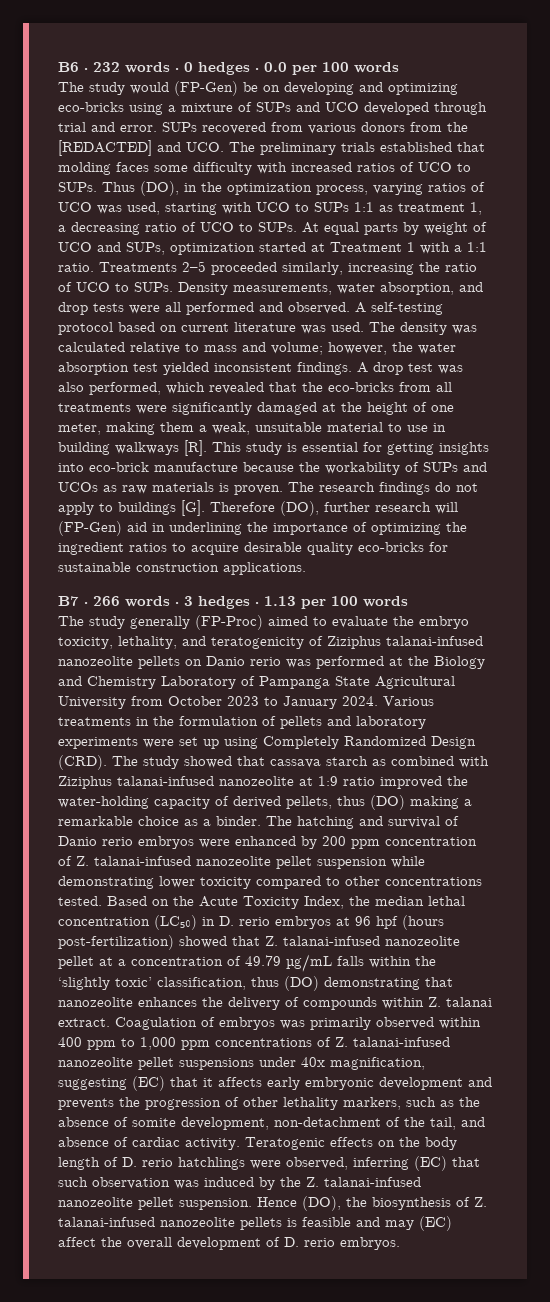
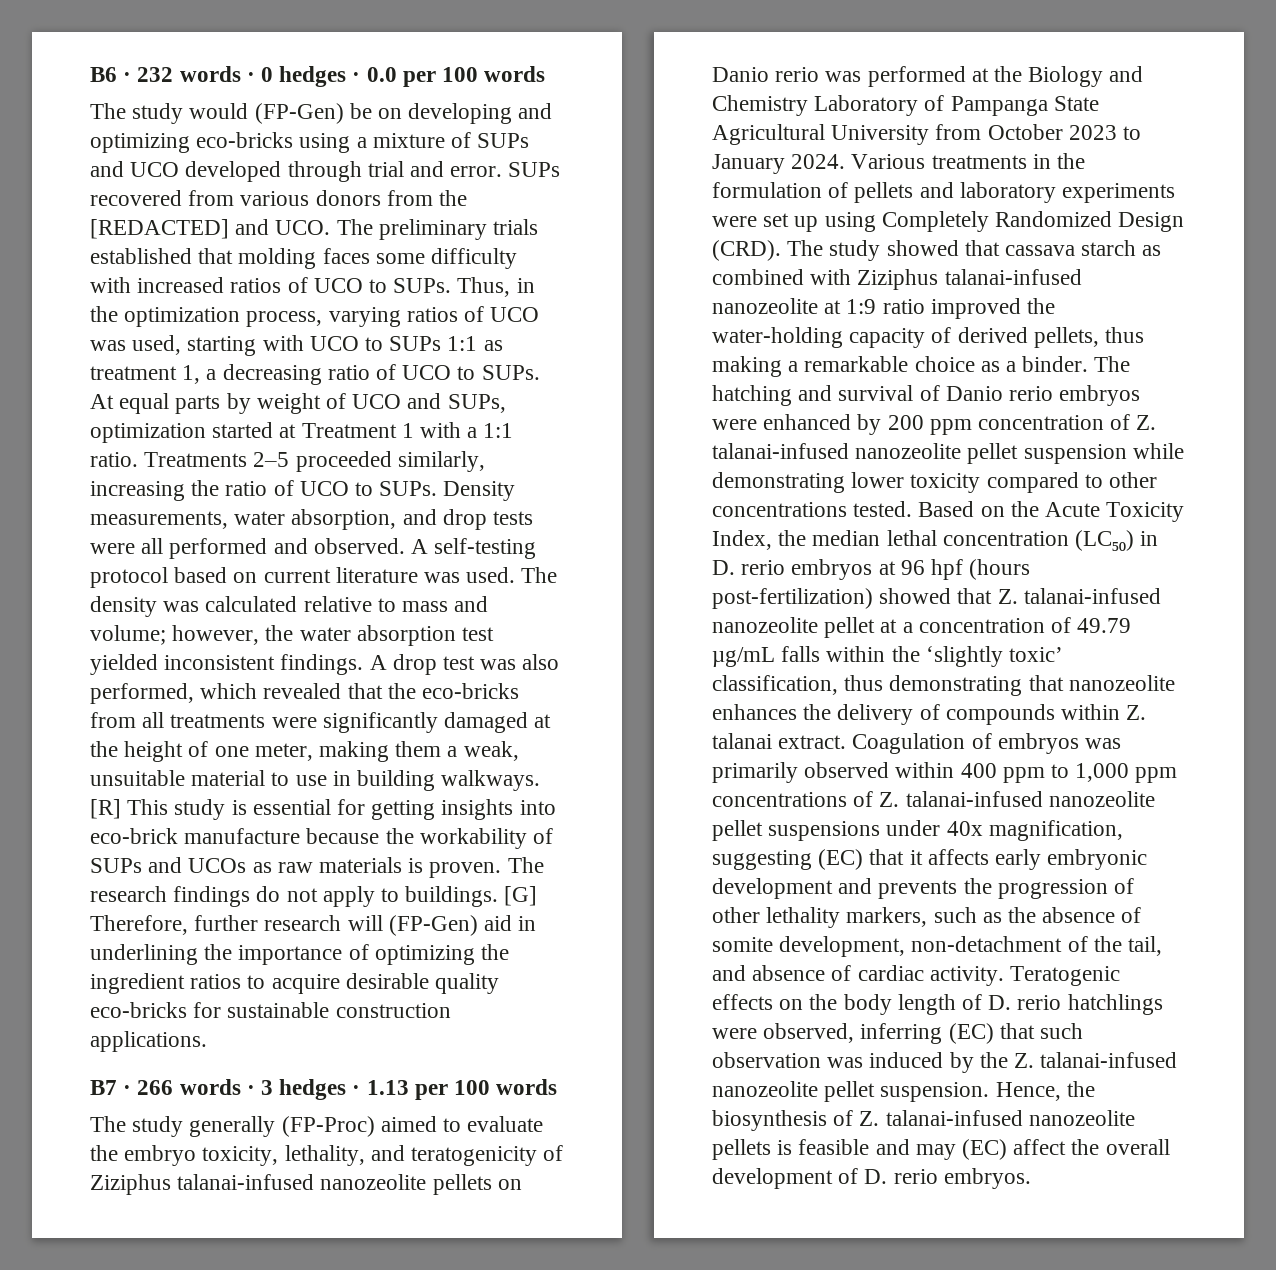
- Thus (DO), in the optimization process, varying ratios of UCO was used, starting with UCO to SUPs 1:1 as treatment 1, a decreasing ratio of UCO to SUPs.
+ Thus, in the optimization process, varying ratios of UCO was used, starting with UCO to SUPs 1:1 as treatment 1, a decreasing ratio of UCO to SUPs.
- A drop test was also performed, which revealed that the eco-bricks from all treatments were significantly damaged at the height of one meter, making them a weak, unsuitable material to use in building walkways [R]. This study is essential for getting insights into eco-brick manufacture because the workability of SUPs and UCOs as raw materials is proven.
+ A drop test was also performed, which revealed that the eco-bricks from all treatments were significantly damaged at the height of one meter, making them a weak, unsuitable material to use in building walkways. [R] This study is essential for getting insights into eco-brick manufacture because the workability of SUPs and UCOs as raw materials is proven.
- The research findings do not apply to buildings [G]. Therefore (DO), further research will (FP-Gen) aid in underlining the importance of optimizing the ingredient ratios to acquire desirable quality eco-bricks for sustainable construction applications.
+ The research findings do not apply to buildings. [G] Therefore, further research will (FP-Gen) aid in underlining the importance of optimizing the ingredient ratios to acquire desirable quality eco-bricks for sustainable construction applications.
- The study showed that cassava starch as combined with Ziziphus talanai-infused nanozeolite at 1:9 ratio improved the water-holding capacity of derived pellets, thus (DO) making a remarkable choice as a binder.
+ The study showed that cassava starch as combined with Ziziphus talanai-infused nanozeolite at 1:9 ratio improved the water-holding capacity of derived pellets, thus making a remarkable choice as a binder.
- Based on the Acute Toxicity Index, the median lethal concentration (LC₅₀) in D. rerio embryos at 96 hpf (hours post-fertilization) showed that Z. talanai-infused nanozeolite pellet at a concentration of 49.79 µg/mL falls within the ‘slightly toxic’ classification, thus (DO) demonstrating that nanozeolite enhances the delivery of compounds within Z. talanai extract.
+ Based on the Acute Toxicity Index, the median lethal concentration (LC₅₀) in D. rerio embryos at 96 hpf (hours post-fertilization) showed that Z. talanai-infused nanozeolite pellet at a concentration of 49.79 µg/mL falls within the ‘slightly toxic’ classification, thus demonstrating that nanozeolite enhances the delivery of compounds within Z. talanai extract.
- Hence (DO), the biosynthesis of Z. talanai-infused nanozeolite pellets is feasible and may (EC) affect the overall development of D. rerio embryos.
+ Hence, the biosynthesis of Z. talanai-infused nanozeolite pellets is feasible and may (EC) affect the overall development of D. rerio embryos.

